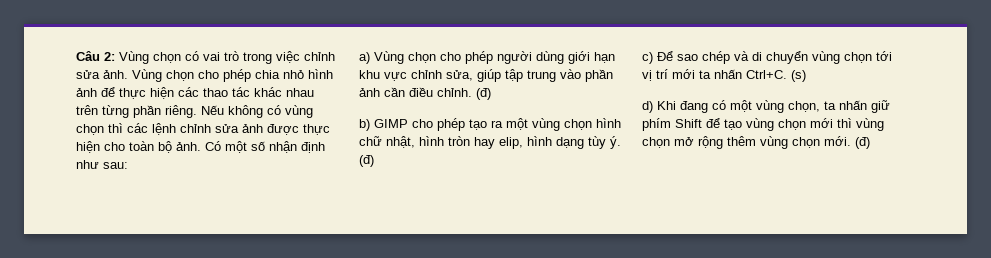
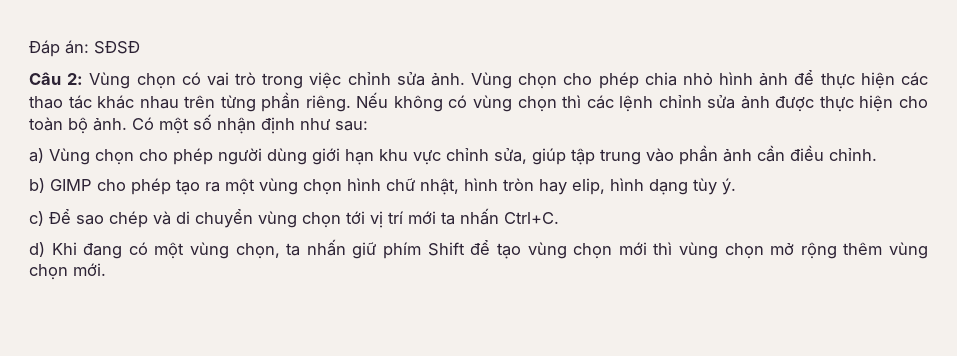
+ Đáp án: SĐSĐ
- a) Vùng chọn cho phép người dùng giới hạn khu vực chỉnh sửa, giúp tập trung vào phần ảnh cần điều chỉnh. (đ)
+ a) Vùng chọn cho phép người dùng giới hạn khu vực chỉnh sửa, giúp tập trung vào phần ảnh cần điều chỉnh.
- b) GIMP cho phép tạo ra một vùng chọn hình chữ nhật, hình tròn hay elip, hình dạng tùy ý. (đ)
+ b) GIMP cho phép tạo ra một vùng chọn hình chữ nhật, hình tròn hay elip, hình dạng tùy ý.
- (s)
- d) Khi đang có một vùng chọn, ta nhấn giữ phím Shift để tạo vùng chọn mới thì vùng chọn mở rộng thêm vùng chọn mới. (đ)
+ d) Khi đang có một vùng chọn, ta nhấn giữ phím Shift để tạo vùng chọn mới thì vùng chọn mở rộng thêm vùng chọn mới.

